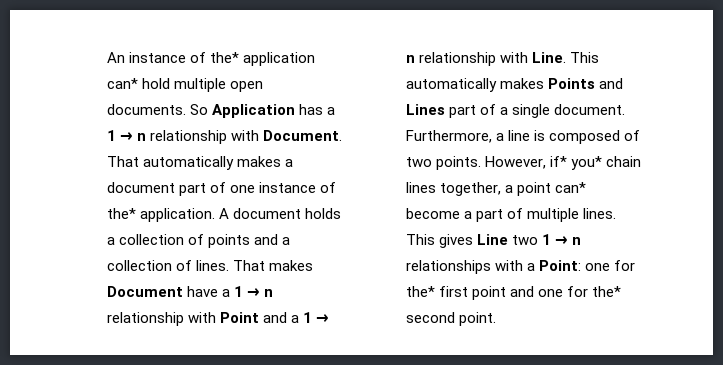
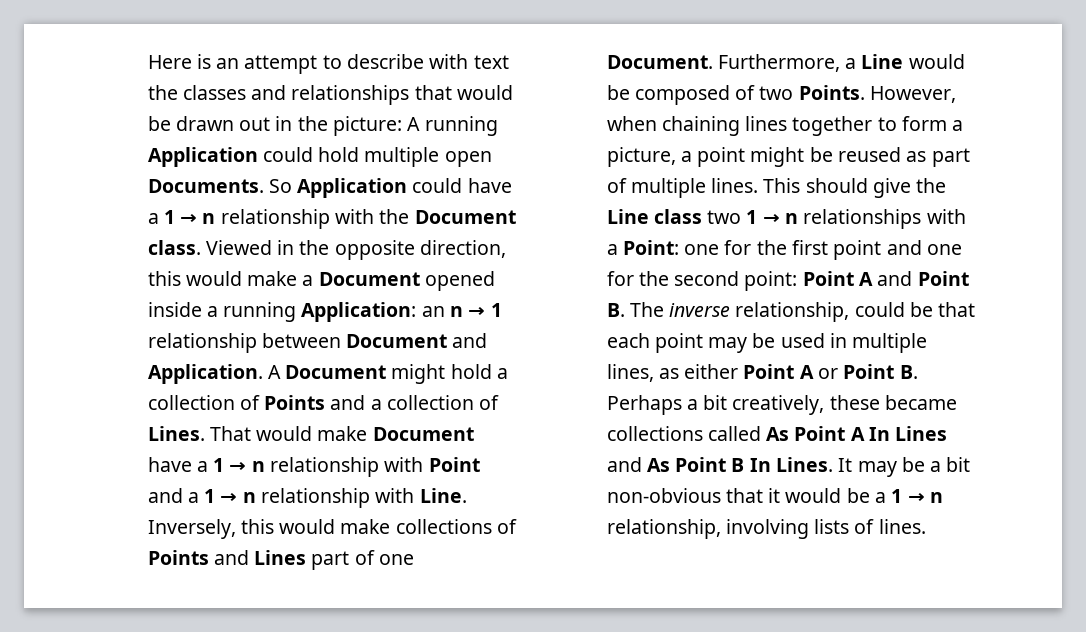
- An instance of the* application can* hold multiple open documents.
+ Here is an attempt to describe with text the classes and relationships that would be drawn out in the picture: A running Application could hold multiple open Documents.
- So Application has a 1 → n relationship with Document. That automatically makes a document part of one instance of the* application. A document holds a collection of points and a collection of lines. That makes Document have a 1 → n relationship with Point and a 1 → n relationship with Line.
+ So Application could have a 1 → n relationship with the Document class. Viewed in the opposite direction, this would make a Document opened inside a running Application: an n → 1 relationship between Document and Application. A Document might hold a collection of Points and a collection of Lines. That would make Document have a 1 → n relationship with Point and a 1 → n relationship with Line.
- This automatically makes Points and Lines part of a single document. Furthermore, a line is composed of two points. However, if* you* chain lines together, a point can* become a part of multiple lines.
+ Inversely, this would make collections of Points and Lines part of one Document. Furthermore, a Line would be composed of two Points. However, when chaining lines together to form a picture, a point might be reused as part of multiple lines.
- This gives Line two 1 → n relationships with a Point: one for the* first point and one for the* second point.
+ This should give the Line class two 1 → n relationships with a Point: one for the first point and one for the second point: Point A and Point B. The inverse relationship, could be that each point may be used in multiple lines, as either Point A or Point B. Perhaps a bit creatively, these became collections called As Point A In Lines and As Point B In Lines. It may be a bit non-obvious that it would be a 1 → n relationship, involving lists of lines.

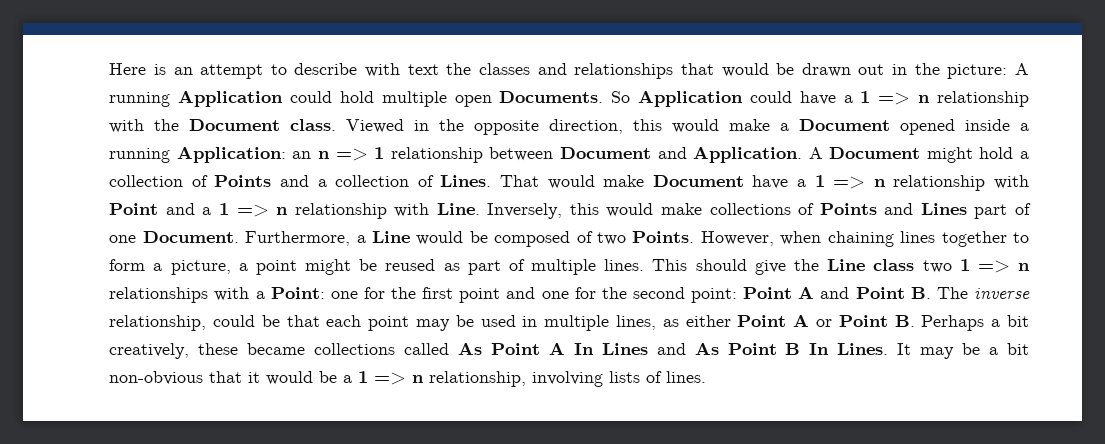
- So Application could have a 1 → n relationship with the Document class.
+ So Application could have a 1 => n relationship with the Document class.
- Viewed in the opposite direction, this would make a Document opened inside a running Application: an n → 1 relationship between Document and Application.
+ Viewed in the opposite direction, this would make a Document opened inside a running Application: an n => 1 relationship between Document and Application.
- That would make Document have a 1 → n relationship with Point and a 1 → n relationship with Line.
+ That would make Document have a 1 => n relationship with Point and a 1 => n relationship with Line.
- This should give the Line class two 1 → n relationships with a Point:
+ This should give the Line class two 1 => n relationships with a Point:
- It may be a bit non-obvious that it would be a 1 → n relationship, involving lists of lines.
+ It may be a bit non-obvious that it would be a 1 => n relationship, involving lists of lines.

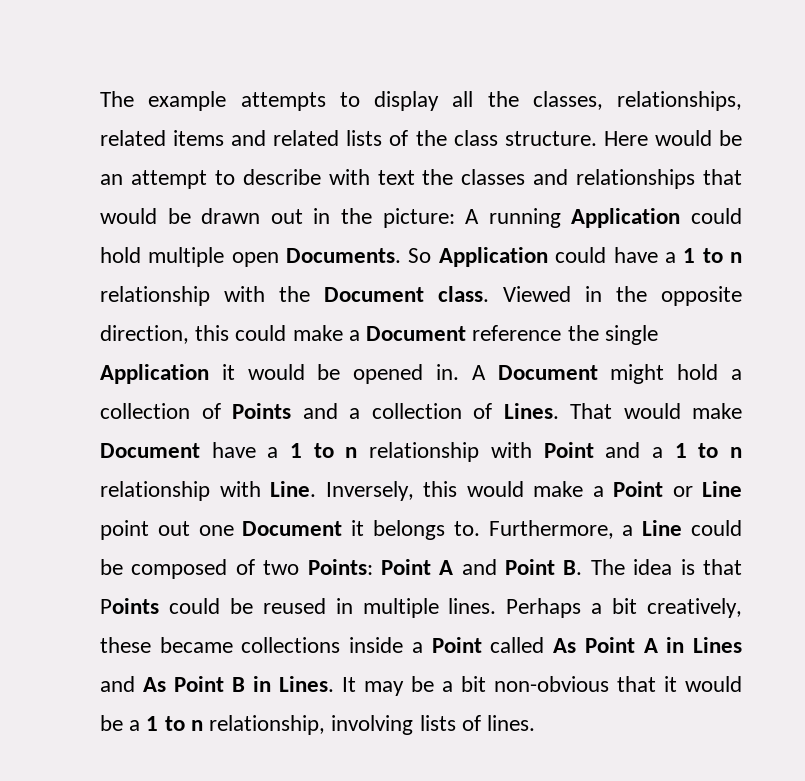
- Here is an attempt to describe with text the classes and relationships that would be drawn out in the picture: A running Application could hold multiple open Documents.
+ The example attempts to display all the classes, relationships, related items and related lists of the class structure. Here would be an attempt to describe with text the classes and relationships that would be drawn out in the picture: A running Application could hold multiple open Documents.
- So Application could have a 1 => n relationship with the Document class.
+ So Application could have a 1 to n relationship with the Document class.
- Viewed in the opposite direction, this would make a Document opened inside a running Application: an n => 1 relationship between Document and Application.
+ Viewed in the opposite direction, this could make a Document reference the single Application it would be opened in.
- That would make Document have a 1 => n relationship with Point and a 1 => n relationship with Line.
+ That would make Document have a 1 to n relationship with Point and a 1 to n relationship with Line.
- Inversely, this would make collections of Points and Lines part of one Document.
+ Inversely, this would make a Point or Line point out one Document it belongs to.
- Furthermore, a Line would be composed of two Points. However, when chaining lines together to form a picture, a point might be reused as part of multiple lines. This should give the Line class two 1 => n relationships with a Point: one for the first point and one for the second point: Point A and Point B. The inverse relationship, could be that each point may be used in multiple lines, as either Point A or Point B. Perhaps a bit creatively, these became collections called As Point A In Lines and As Point B In Lines.
+ Furthermore, a Line could be composed of two Points: Point A and Point B. The idea is that Points could be reused in multiple lines. Perhaps a bit creatively, these became collections inside a Point called As Point A in Lines and As Point B in Lines.
- It may be a bit non-obvious that it would be a 1 => n relationship, involving lists of lines.
+ It may be a bit non-obvious that it would be a 1 to n relationship, involving lists of lines.

